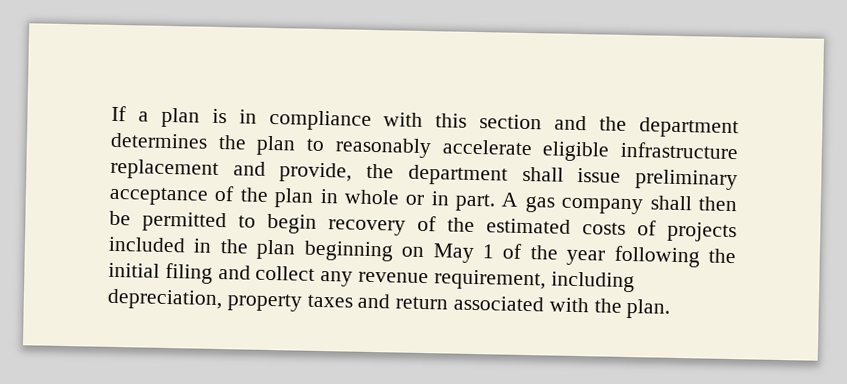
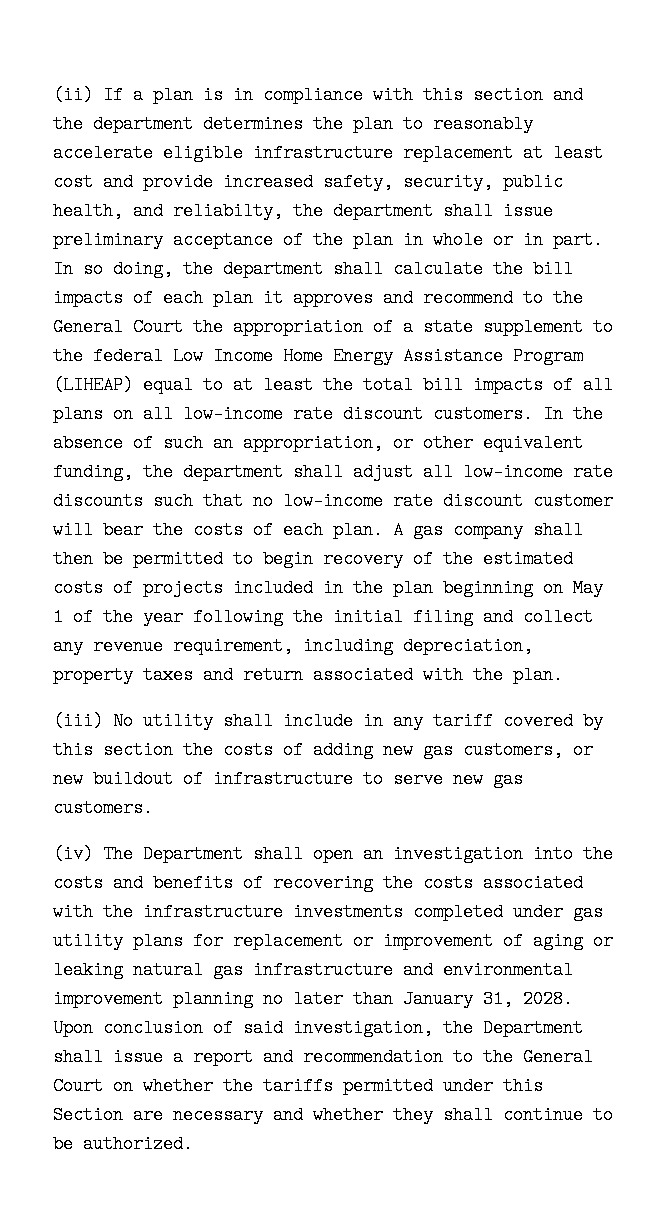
- If a plan is in compliance with this section and the department determines the plan to reasonably accelerate eligible infrastructure replacement and provide, the department shall issue preliminary acceptance of the plan in whole or in part.
+ (ii) If a plan is in compliance with this section and the department determines the plan to reasonably accelerate eligible infrastructure replacement at least cost and provide increased safety, security, public health, and reliabilty, the department shall issue preliminary acceptance of the plan in whole or in part.
+ In so doing, the department shall calculate the bill impacts of each plan it approves and recommend to the General Court the appropriation of a state supplement to the federal Low Income Home Energy Assistance Program (LIHEAP) equal to at least the total bill impacts of all plans on all low-income rate discount customers. In the absence of such an appropriation, or other equivalent funding, the department shall adjust all low-income rate discounts such that no low-income rate discount customer will bear the costs of each plan.
+ (iii) No utility shall include in any tariff covered by this section the costs of adding new gas customers, or new buildout of infrastructure to serve new gas customers.
+ (iv) The Department shall open an investigation into the costs and benefits of recovering the costs associated with the infrastructure investments completed under gas utility plans for replacement or improvement of aging or leaking natural gas infrastructure and environmental improvement planning no later than January 31, 2028. Upon conclusion of said investigation, the Department shall issue a report and recommendation to the General Court on whether the tariffs permitted under this Section are necessary and whether they shall continue to be authorized.

